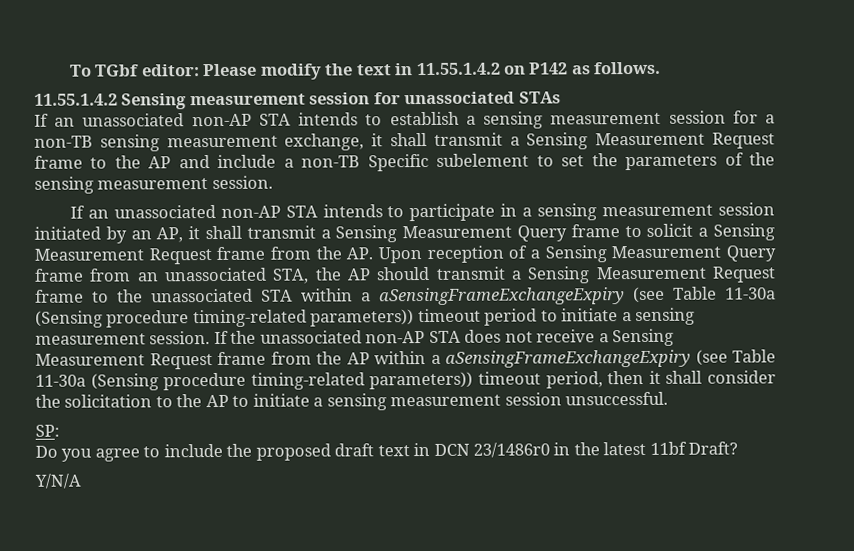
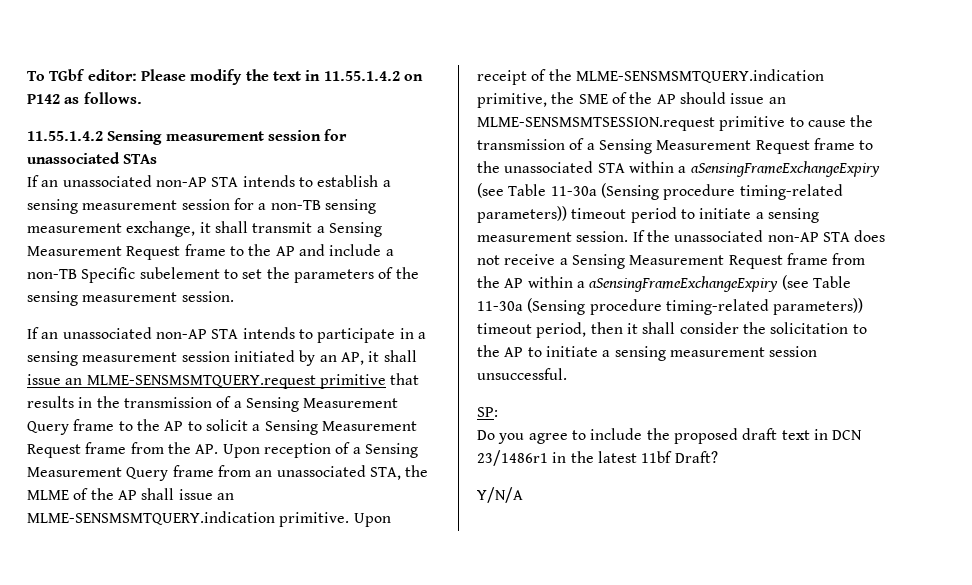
- If an unassociated non-AP STA intends to participate in a sensing measurement session initiated by an AP, it shall transmit a Sensing Measurement Query frame to solicit a Sensing Measurement Request frame from the AP. Upon reception of a Sensing Measurement Query frame from an unassociated STA, the AP should transmit a Sensing Measurement Request frame to the unassociated STA within a aSensingFrameExchangeExpiry (see Table 11-30a (Sensing procedure timing-related parameters)) timeout period to initiate a sensing measurement session.
+ If an unassociated non-AP STA intends to participate in a sensing measurement session initiated by an AP, it shall issue an MLME-SENSMSMTQUERY.request primitive that results in the transmission of a Sensing Measurement Query frame to the AP to solicit a Sensing Measurement Request frame from the AP. Upon reception of a Sensing Measurement Query frame from an unassociated STA, the MLME of the AP shall issue an MLME-SENSMSMTQUERY.indication primitive. Upon receipt of the MLME-SENSMSMTQUERY.indication primitive, the SME of the AP should issue an MLME-SENSMSMTSESSION.request primitive to cause the transmission of a Sensing Measurement Request frame to the unassociated STA within a aSensingFrameExchangeExpiry (see Table 11-30a (Sensing procedure timing-related parameters)) timeout period to initiate a sensing measurement session.
- Do you agree to include the proposed draft text in DCN 23/1486r0 in the latest 11bf Draft?
+ Do you agree to include the proposed draft text in DCN 23/1486r1 in the latest 11bf Draft?

